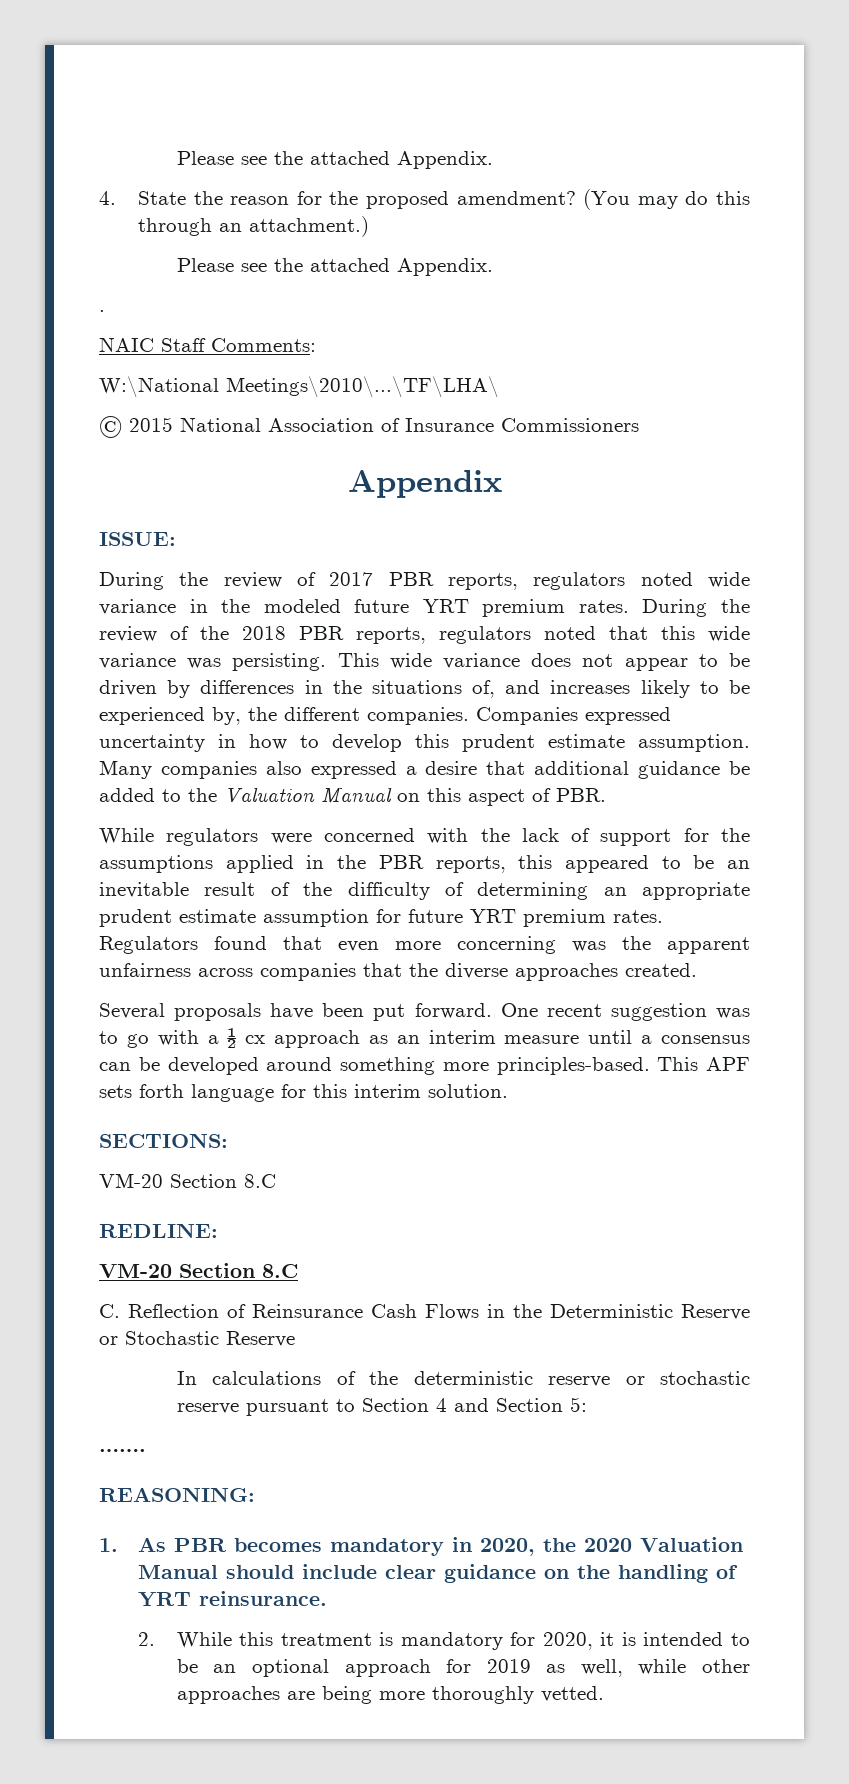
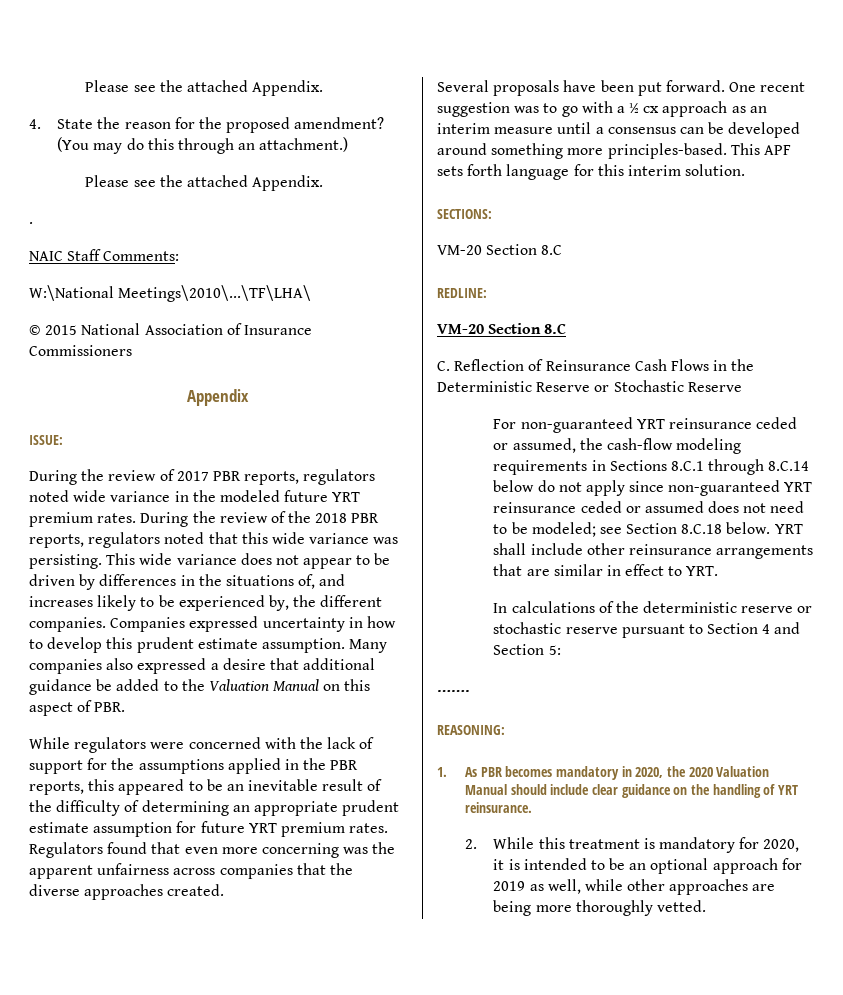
+ For non-guaranteed YRT reinsurance ceded or assumed, the cash-flow modeling requirements in Sections 8.C.1 through 8.C.14 below do not apply since non-guaranteed YRT reinsurance ceded or assumed does not need to be modeled; see Section 8.C.18 below. YRT shall include other reinsurance arrangements that are similar in effect to YRT.

